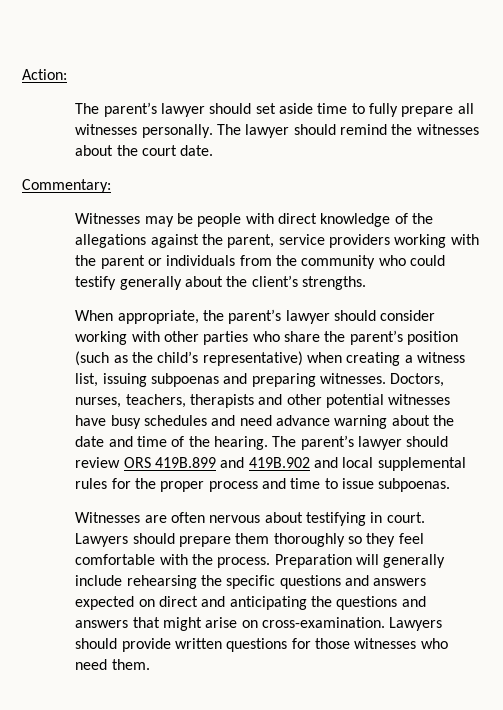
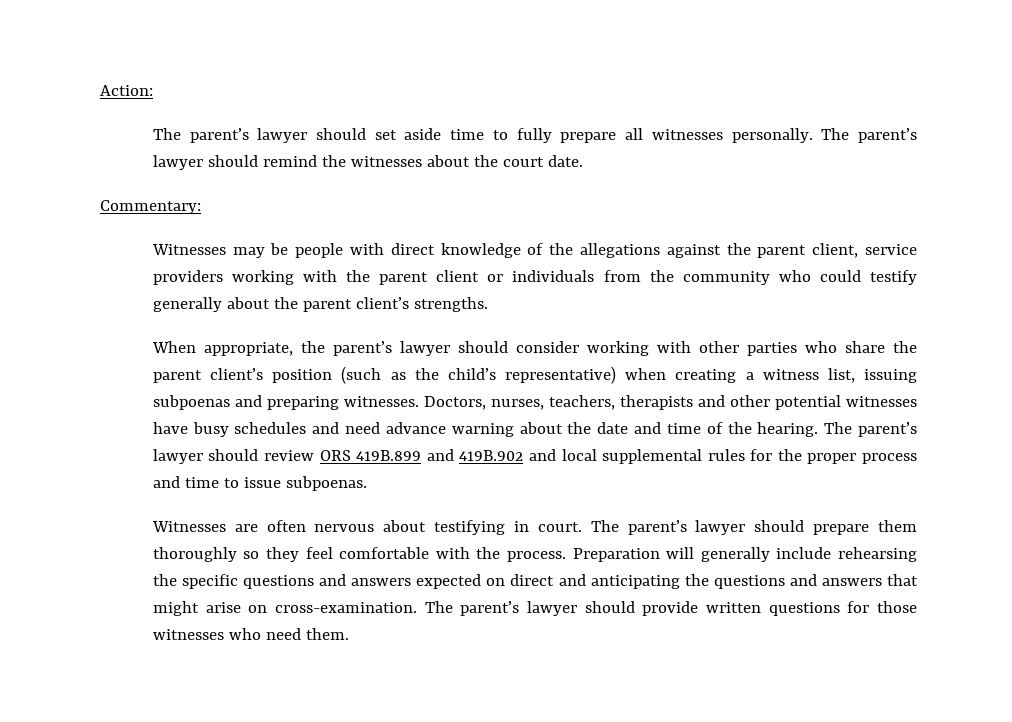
- The lawyer should remind the witnesses about the court date.
+ The parent’s lawyer should remind the witnesses about the court date.
- Witnesses may be people with direct knowledge of the allegations against the parent, service providers working with the parent or individuals from the community who could testify generally about the client’s strengths.
+ Witnesses may be people with direct knowledge of the allegations against the parent client, service providers working with the parent client or individuals from the community who could testify generally about the parent client’s strengths.
- When appropriate, the parent’s lawyer should consider working with other parties who share the parent’s position (such as the child’s representative) when creating a witness list, issuing subpoenas and preparing witnesses.
+ When appropriate, the parent’s lawyer should consider working with other parties who share the parent client’s position (such as the child’s representative) when creating a witness list, issuing subpoenas and preparing witnesses.
- Lawyers should prepare them thoroughly so they feel comfortable with the process.
+ The parent’s lawyer should prepare them thoroughly so they feel comfortable with the process.
- Lawyers should provide written questions for those witnesses who need them.
+ The parent’s lawyer should provide written questions for those witnesses who need them.

